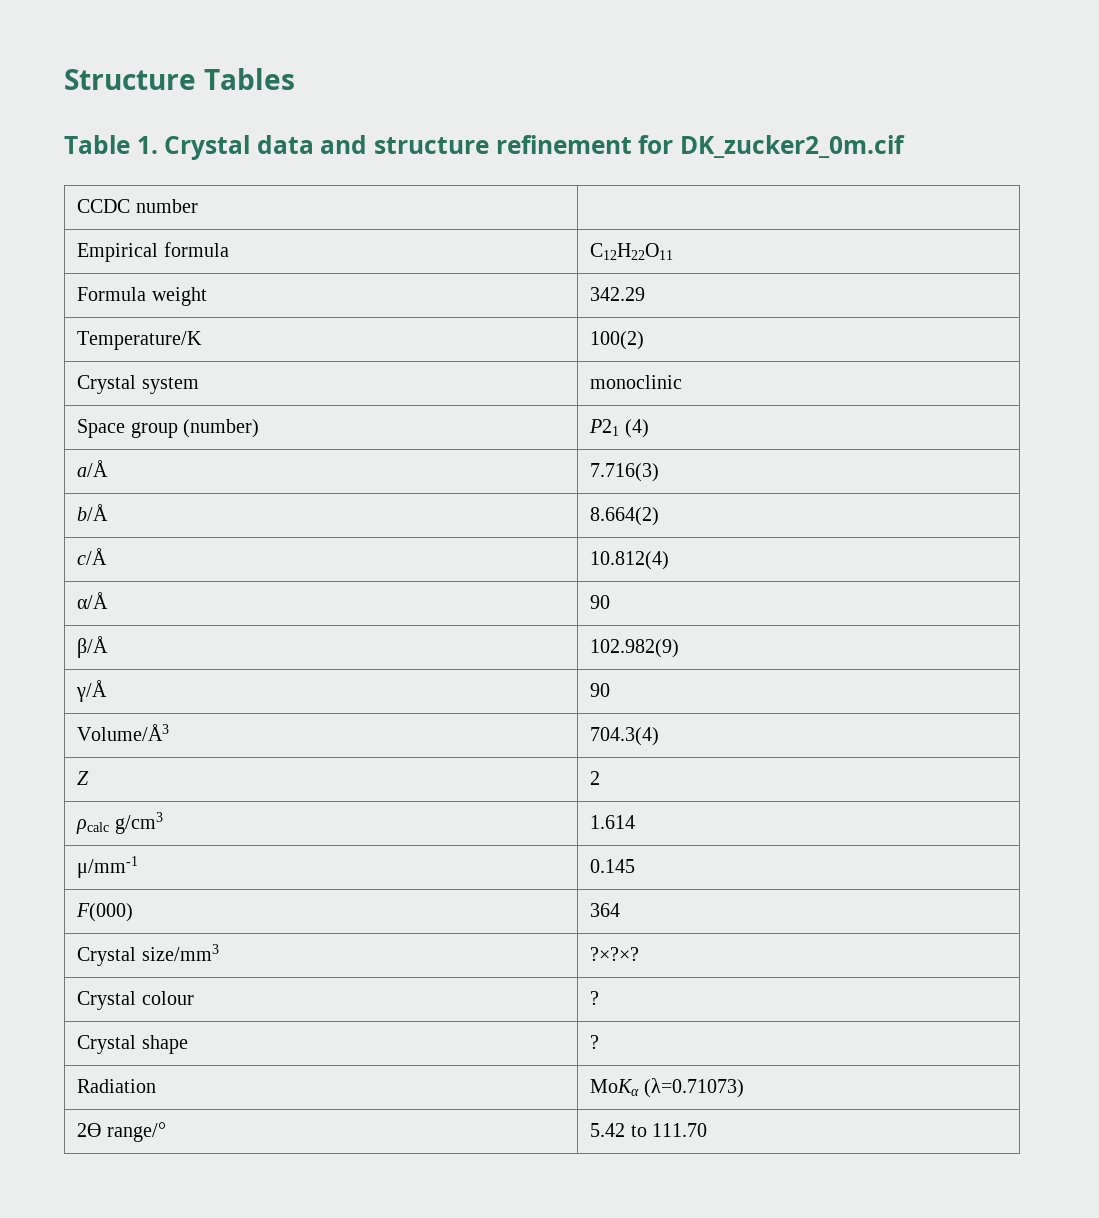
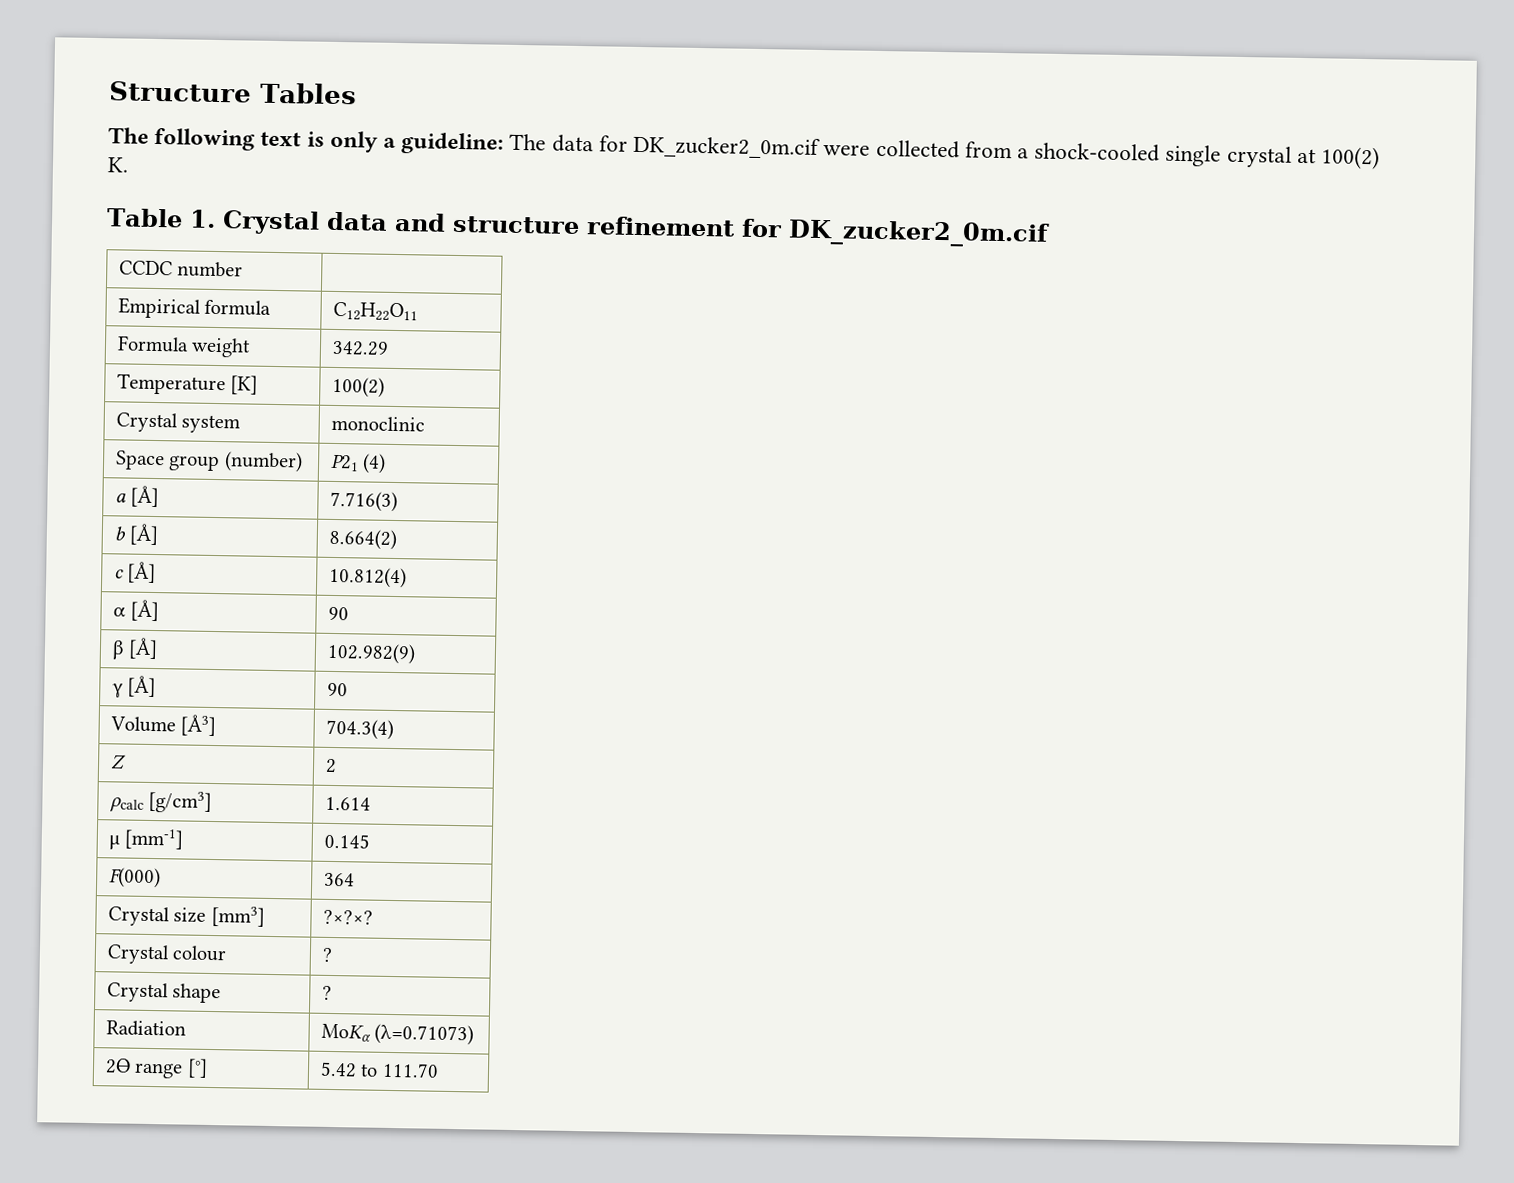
+ The following text is only a guideline: The data for DK_zucker2_0m.cif were collected from a shock-cooled single crystal at 100(2) K.
- Temperature/K | 100(2)
+ Temperature [K] | 100(2)
- a/Å | 7.716(3)
+ a [Å] | 7.716(3)
- b/Å | 8.664(2)
+ b [Å] | 8.664(2)
- c/Å | 10.812(4)
+ c [Å] | 10.812(4)
- α/Å | 90
- β/Å | 102.982(9)
+ α [Å] | 90
+ β [Å] | 102.982(9)
- γ/Å | 90
- Volume/Å3 | 704.3(4)
+ γ [Å] | 90
+ Volume [Å3] | 704.3(4)
- ρcalc g/cm3 | 1.614
+ ρcalc [g/cm3] | 1.614
- μ/mm-1 | 0.145
+ μ [mm-1] | 0.145
- Crystal size/mm3 | ?×?×?
+ Crystal size [mm3] | ?×?×?
- 2ϴ range/° | 5.42 to 111.70
+ 2ϴ range [°] | 5.42 to 111.70

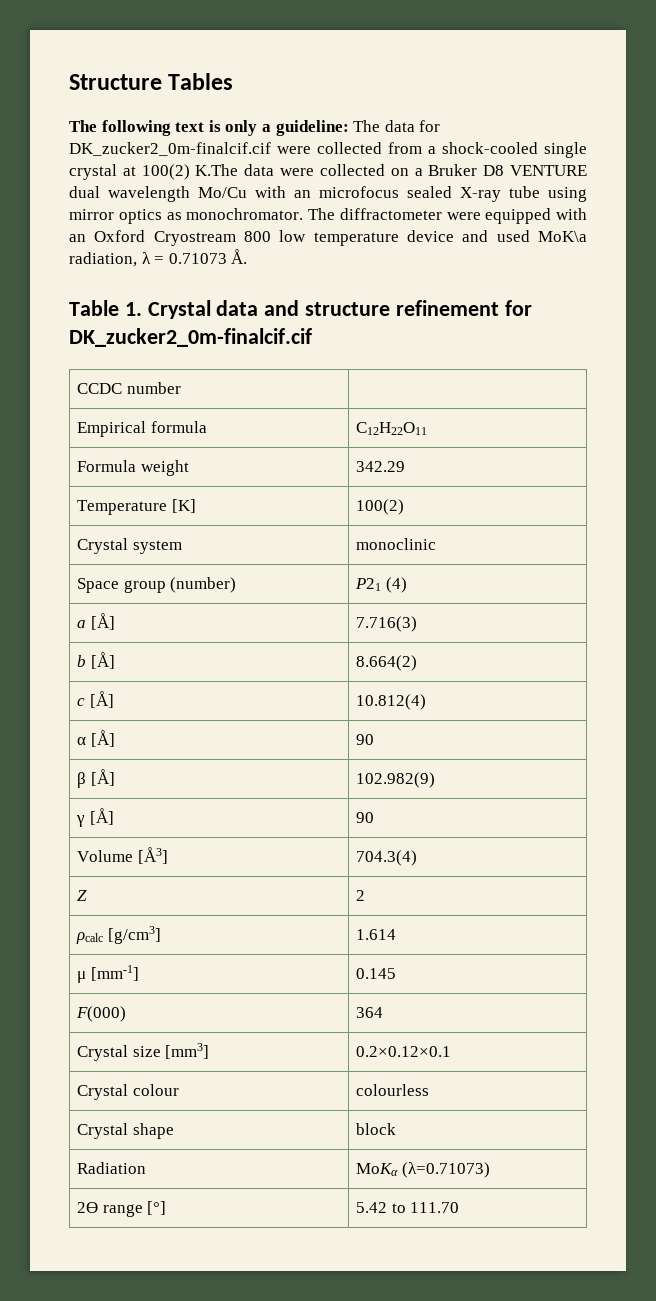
- The following text is only a guideline: The data for DK_zucker2_0m.cif were collected from a shock-cooled single crystal at 100(2) K.
+ The following text is only a guideline: The data for DK_zucker2_0m-finalcif.cif were collected from a shock-cooled single crystal at 100(2) K.The data were collected on a Bruker D8 VENTURE dual wavelength Mo/Cu with an microfocus sealed X-ray tube using mirror optics as monochromator. The diffractometer were equipped with an Oxford Cryostream 800 low temperature device and used MoK\a radiation, λ = 0.71073 Å.
- Table 1. Crystal data and structure refinement for DK_zucker2_0m.cif
+ Table 1. Crystal data and structure refinement for DK_zucker2_0m-finalcif.cif
- Crystal size [mm3] | ?×?×?
+ Crystal size [mm3] | 0.2×0.12×0.1
- Crystal colour | ?
+ Crystal colour | colourless
- Crystal shape | ?
+ Crystal shape | block

